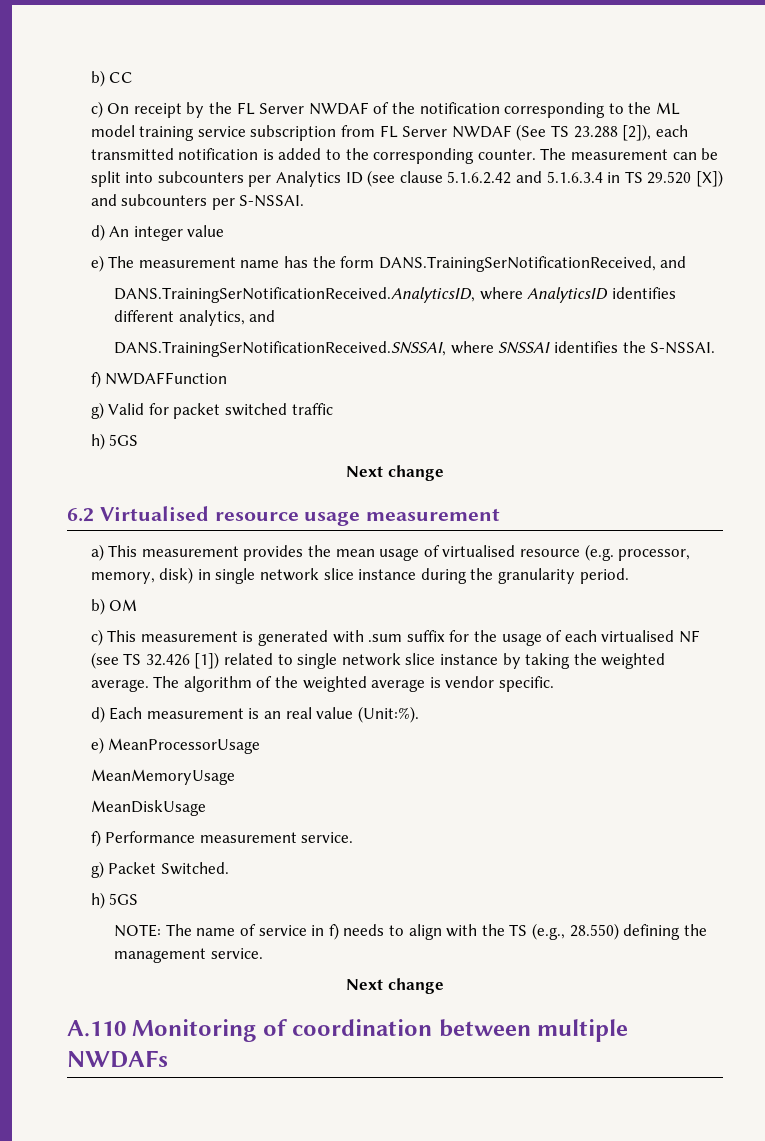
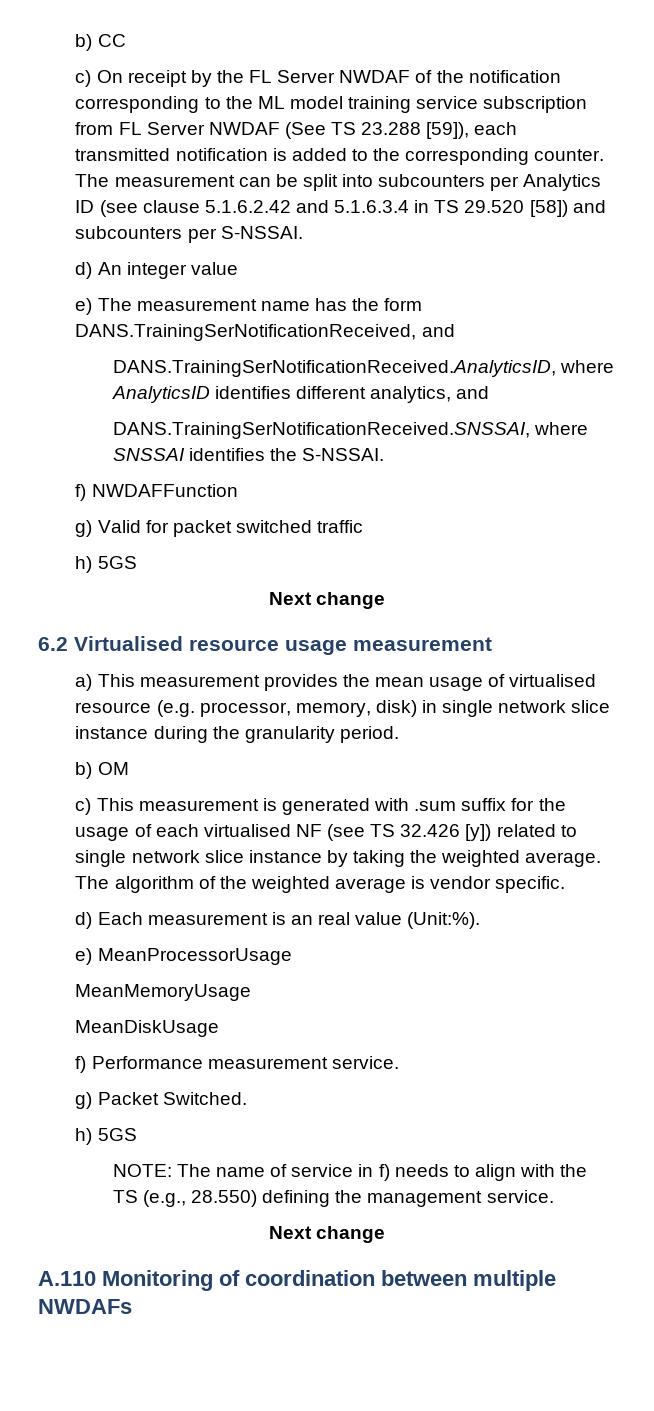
- c) On receipt by the FL Server NWDAF of the notification corresponding to the ML model training service subscription from FL Server NWDAF (See TS 23.288 [2]), each transmitted notification is added to the corresponding counter.
+ c) On receipt by the FL Server NWDAF of the notification corresponding to the ML model training service subscription from FL Server NWDAF (See TS 23.288 [59]), each transmitted notification is added to the corresponding counter.
- The measurement can be split into subcounters per Analytics ID (see clause 5.1.6.2.42 and 5.1.6.3.4 in TS 29.520 [X]) and subcounters per S-NSSAI.
+ The measurement can be split into subcounters per Analytics ID (see clause 5.1.6.2.42 and 5.1.6.3.4 in TS 29.520 [58]) and subcounters per S-NSSAI.
- c) This measurement is generated with .sum suffix for the usage of each virtualised NF (see TS 32.426 [1]) related to single network slice instance by taking the weighted average.
+ c) This measurement is generated with .sum suffix for the usage of each virtualised NF (see TS 32.426 [y]) related to single network slice instance by taking the weighted average.

